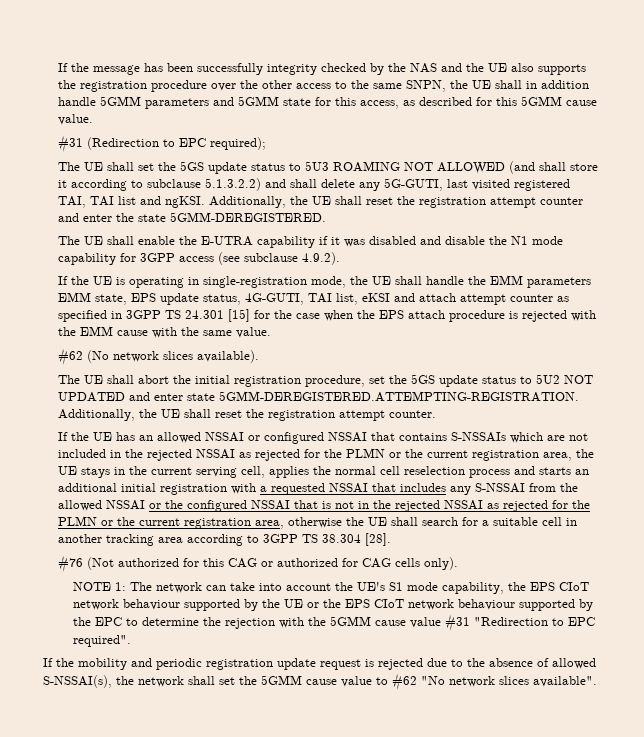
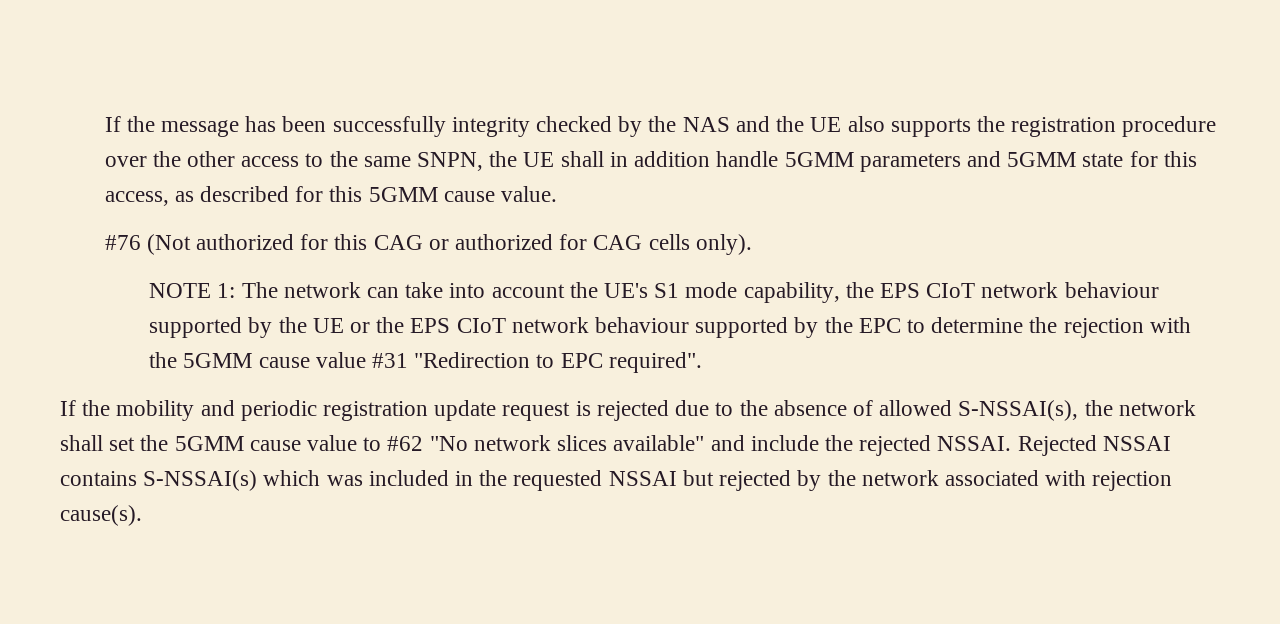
- #31 (Redirection to EPC required);
- The UE shall set the 5GS update status to 5U3 ROAMING NOT ALLOWED (and shall store it according to subclause 5.1.3.2.2) and shall delete any 5G-GUTI, last visited registered TAI, TAI list and ngKSI. Additionally, the UE shall reset the registration attempt counter and enter the state 5GMM-DEREGISTERED.
- The UE shall enable the E-UTRA capability if it was disabled and disable the N1 mode capability for 3GPP access (see subclause 4.9.2).
- If the UE is operating in single-registration mode, the UE shall handle the EMM parameters EMM state, EPS update status, 4G-GUTI, TAI list, eKSI and attach attempt counter as specified in 3GPP TS 24.301 [15] for the case when the EPS attach procedure is rejected with the EMM cause with the same value.
- #62 (No network slices available).
- The UE shall abort the initial registration procedure, set the 5GS update status to 5U2 NOT UPDATED and enter state 5GMM-DEREGISTERED.ATTEMPTING-REGISTRATION. Additionally, the UE shall reset the registration attempt counter.
- If the UE has an allowed NSSAI or configured NSSAI that contains S-NSSAIs which are not included in the rejected NSSAI as rejected for the PLMN or the current registration area, the UE stays in the current serving cell, applies the normal cell reselection process and starts an additional initial registration with a requested NSSAI that includes any S-NSSAI from the allowed NSSAI or the configured NSSAI that is not in the rejected NSSAI as rejected for the PLMN or the current registration area, otherwise the UE shall search for a suitable cell in another tracking area according to 3GPP TS 38.304 [28].
- If the mobility and periodic registration update request is rejected due to the absence of allowed S-NSSAI(s), the network shall set the 5GMM cause value to #62 "No network slices available".
+ If the mobility and periodic registration update request is rejected due to the absence of allowed S-NSSAI(s), the network shall set the 5GMM cause value to #62 "No network slices available" and include the rejected NSSAI. Rejected NSSAI contains S-NSSAI(s) which was included in the requested NSSAI but rejected by the network associated with rejection cause(s).

